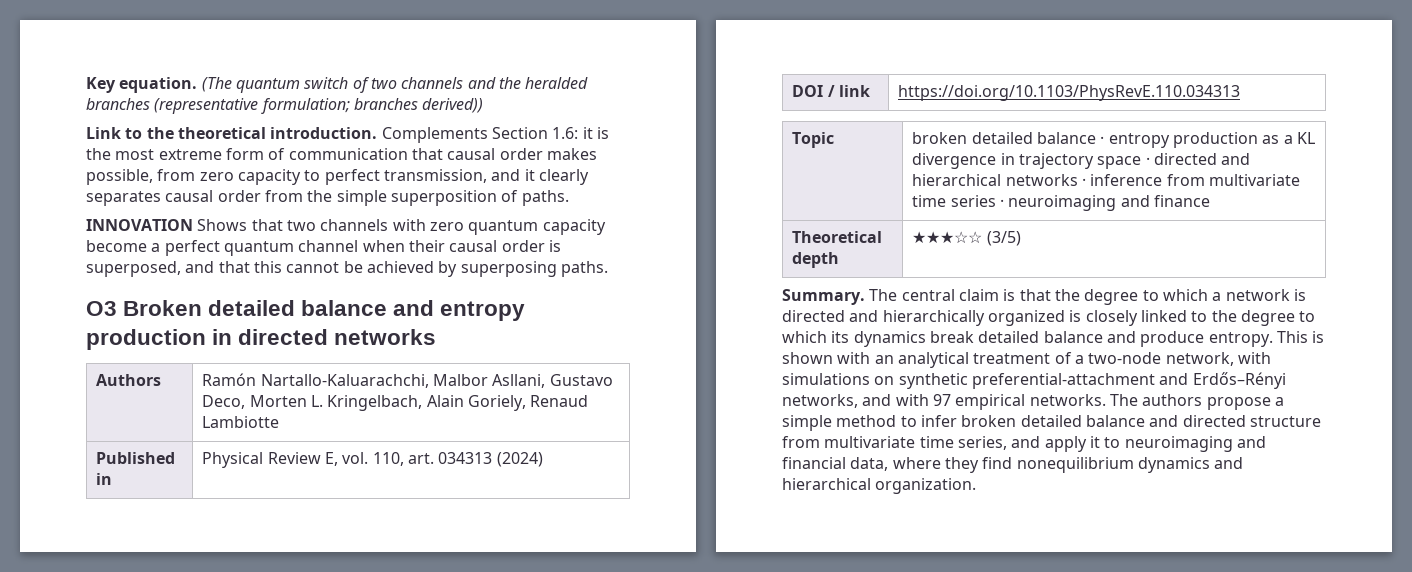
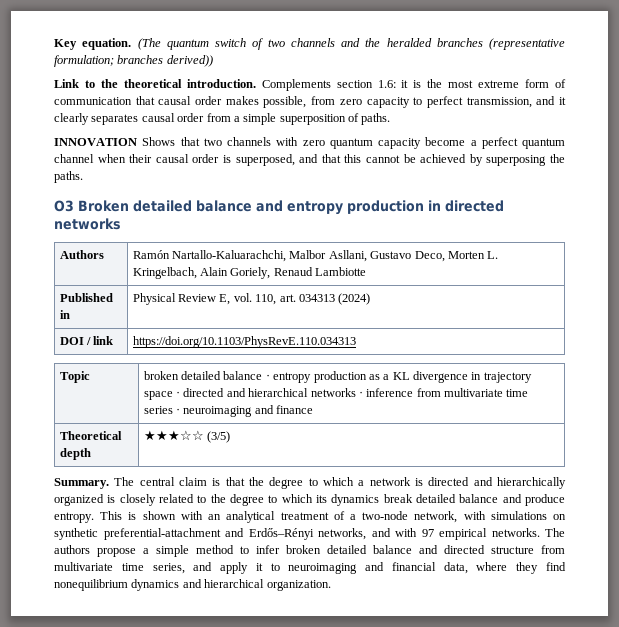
- Complements Section 1.6: it is the most extreme form of communication that causal order makes possible, from zero capacity to perfect transmission, and it clearly separates causal order from the simple superposition of paths.
+ Complements section 1.6: it is the most extreme form of communication that causal order makes possible, from zero capacity to perfect transmission, and it clearly separates causal order from a simple superposition of paths.
- INNOVATION Shows that two channels with zero quantum capacity become a perfect quantum channel when their causal order is superposed, and that this cannot be achieved by superposing paths.
+ INNOVATION Shows that two channels with zero quantum capacity become a perfect quantum channel when their causal order is superposed, and that this cannot be achieved by superposing the paths.
- The central claim is that the degree to which a network is directed and hierarchically organized is closely linked to the degree to which its dynamics break detailed balance and produce entropy.
+ The central claim is that the degree to which a network is directed and hierarchically organized is closely related to the degree to which its dynamics break detailed balance and produce entropy.

